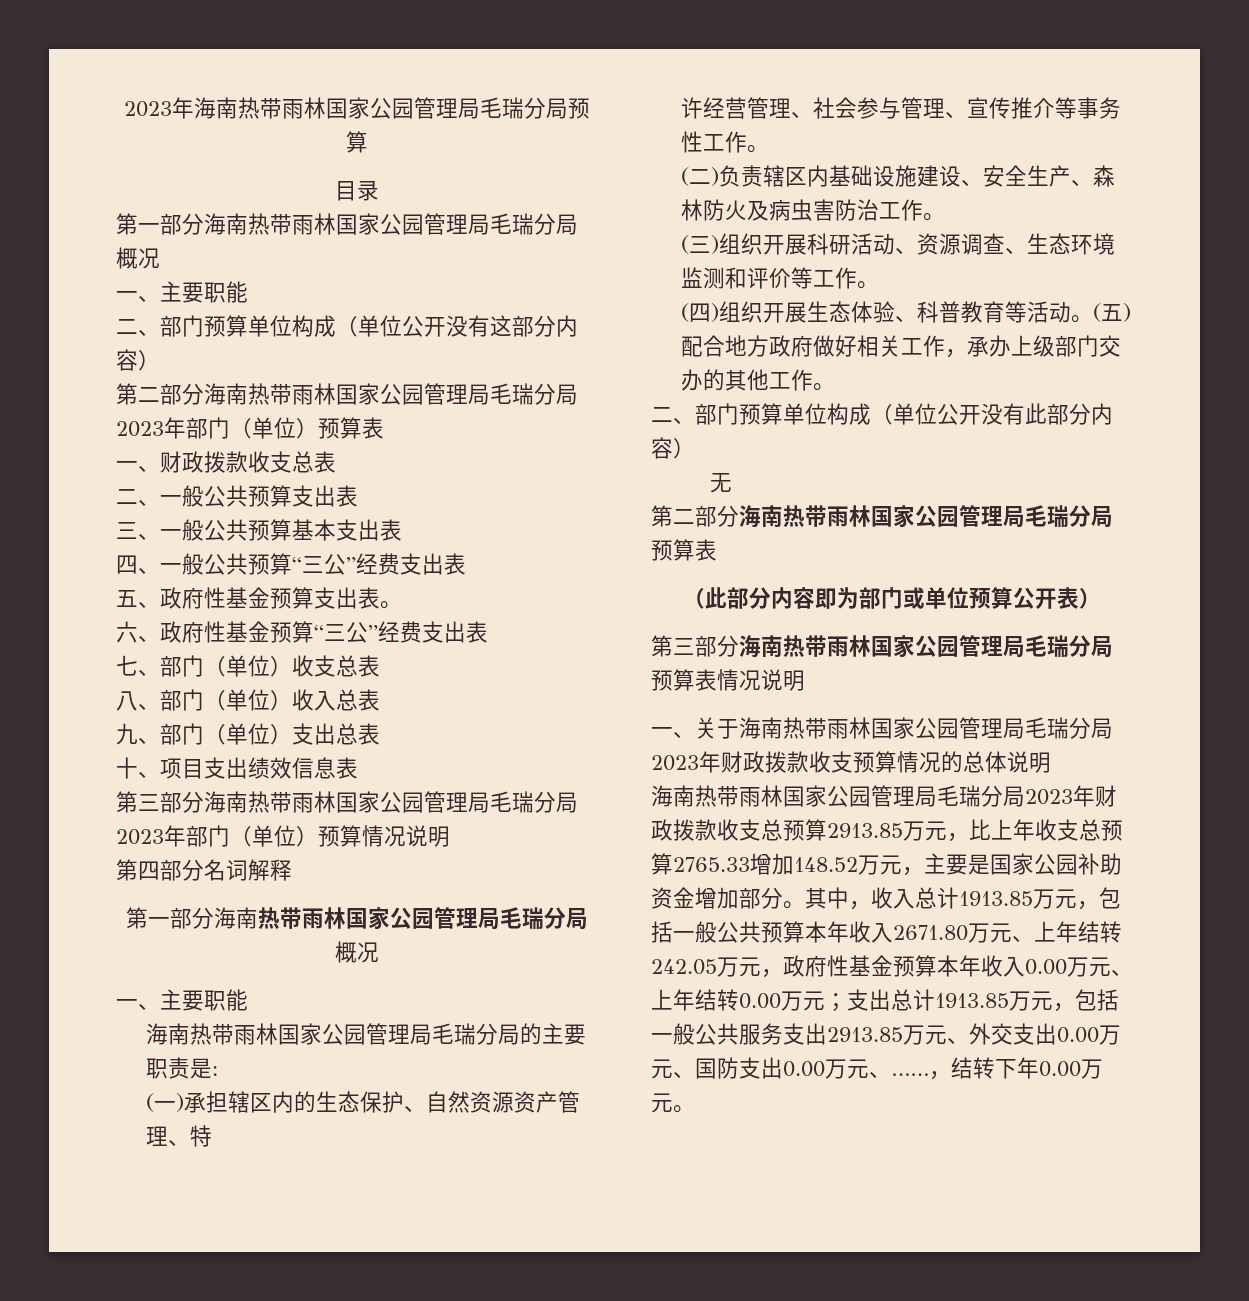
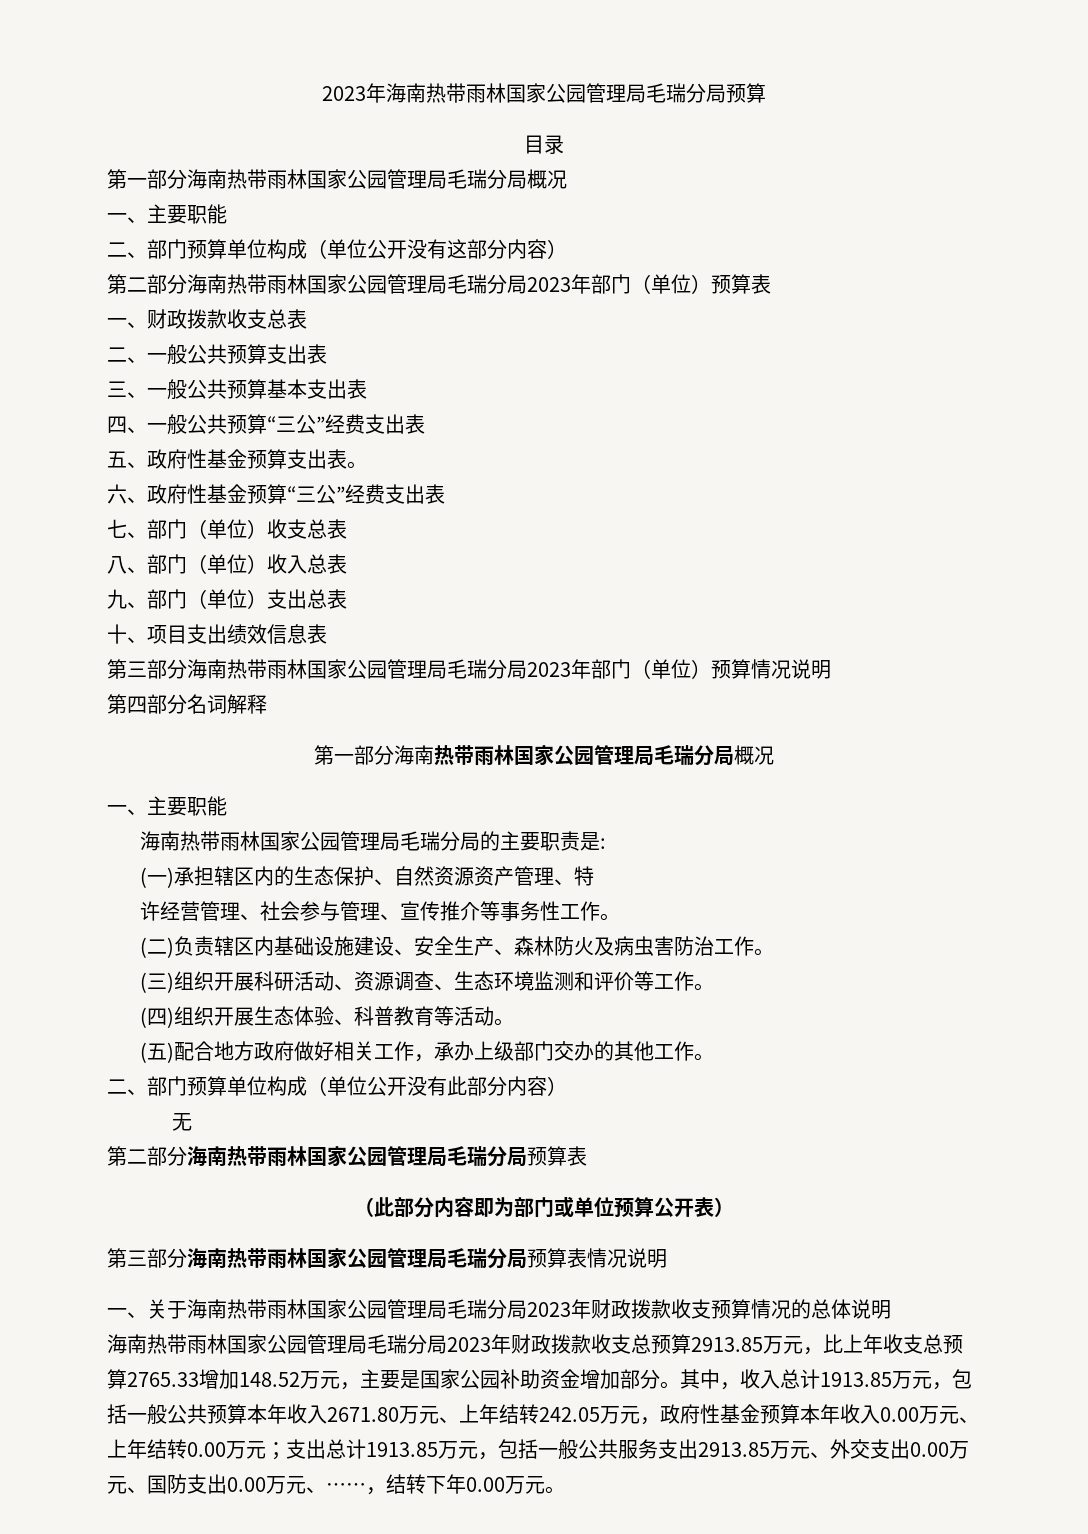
- (四)组织开展生态体验、科普教育等活动。(五)配合地方政府做好相关工作，承办上级部门交办的其他工作。
+ (四)组织开展生态体验、科普教育等活动。
+ (五)配合地方政府做好相关工作，承办上级部门交办的其他工作。

